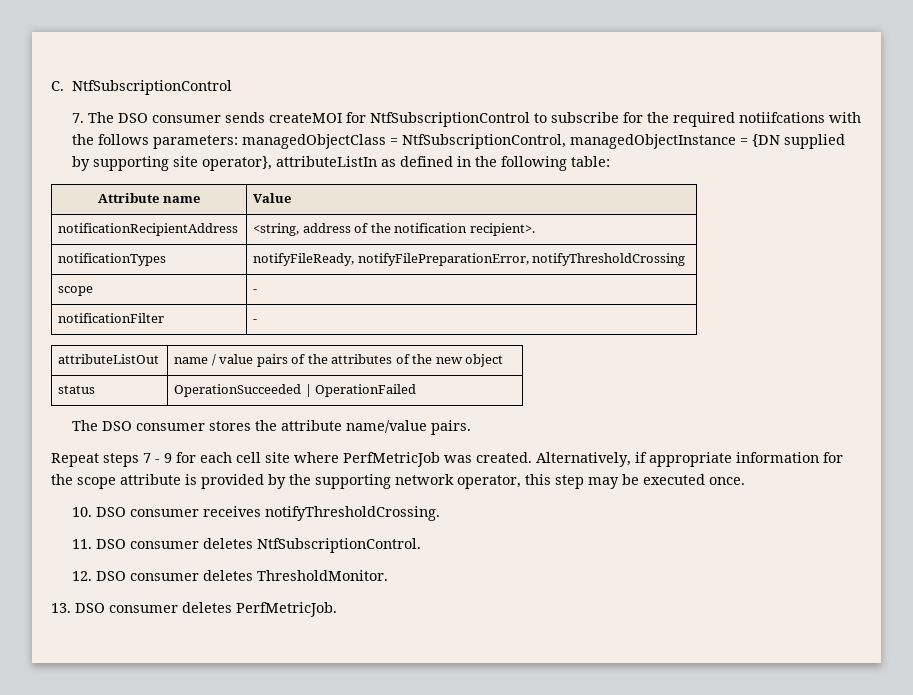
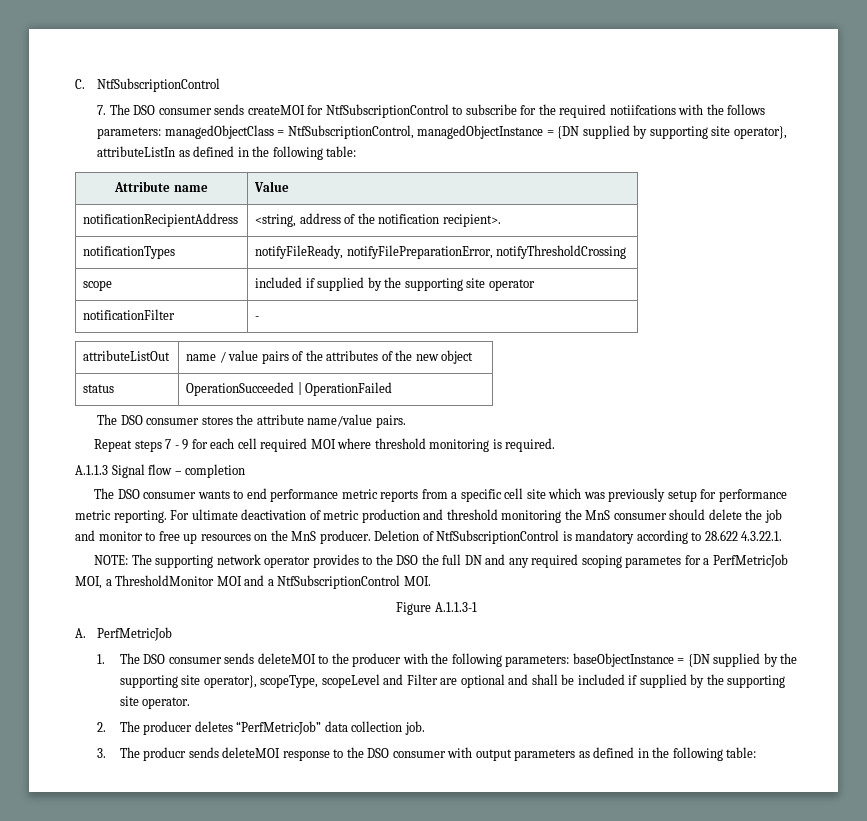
- scope | -
+ scope | included if supplied by the supporting site operator
- Repeat steps 7 - 9 for each cell site where PerfMetricJob was created. Alternatively, if appropriate information for the scope attribute is provided by the supporting network operator, this step may be executed once.
- 10. DSO consumer receives notifyThresholdCrossing.
- 11. DSO consumer deletes NtfSubscriptionControl.
- 12. DSO consumer deletes ThresholdMonitor.
- 13. DSO consumer deletes PerfMetricJob.
+ Repeat steps 7 - 9 for each cell required MOI where threshold monitoring is required.
+ A.1.1.3 Signal flow – completion
+ The DSO consumer wants to end performance metric reports from a specific cell site which was previously setup for performance metric reporting. For ultimate deactivation of metric production and threshold monitoring the MnS consumer should delete the job and monitor to free up resources on the MnS producer. Deletion of NtfSubscriptionControl is mandatory according to 28.622 4.3.22.1.
+ NOTE: The supporting network operator provides to the DSO the full DN and any required scoping parametes for a PerfMetricJob MOI, a ThresholdMonitor MOI and a NtfSubscriptionControl MOI.
+ Figure A.1.1.3-1
+ A. PerfMetricJob
+ 1. The DSO consumer sends deleteMOI to the producer with the following parameters: baseObjectInstance = {DN supplied by the supporting site operator}, scopeType, scopeLevel and Filter are optional and shall be included if supplied by the supporting site operator.
+ 2. The producer deletes “PerfMetricJob” data collection job.
+ 3. The producr sends deleteMOI response to the DSO consumer with output parameters as defined in the following table:

